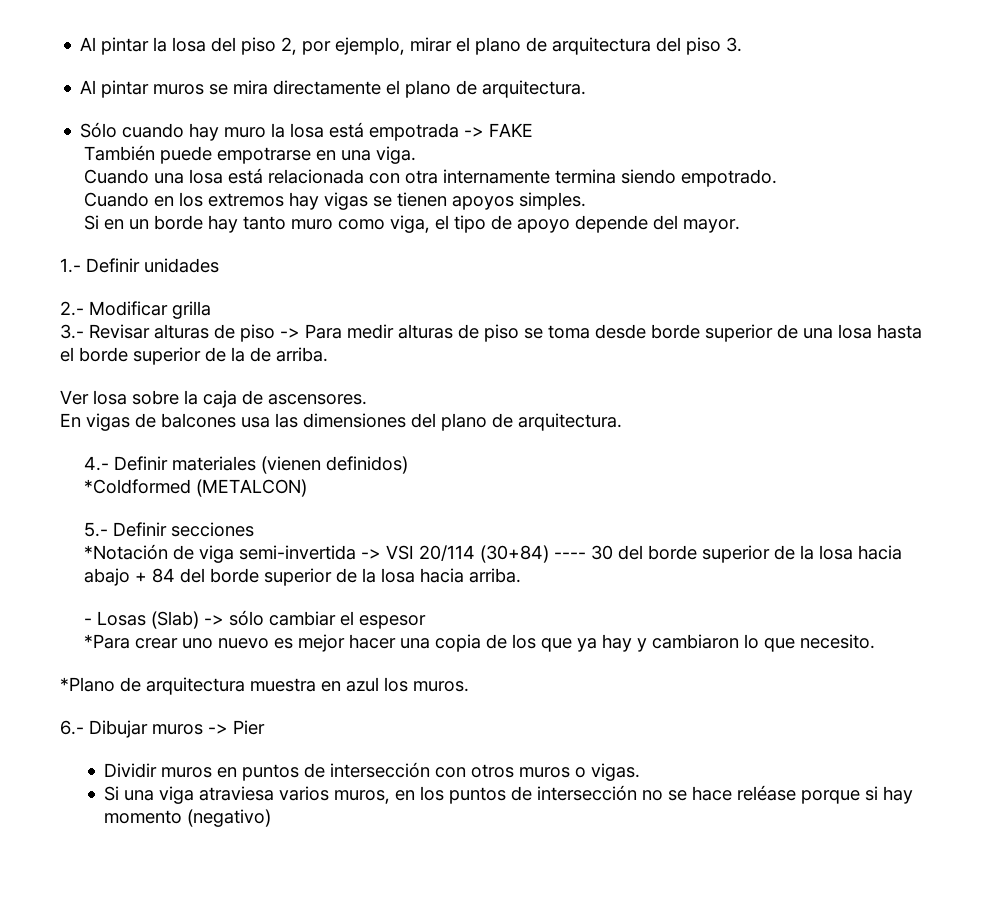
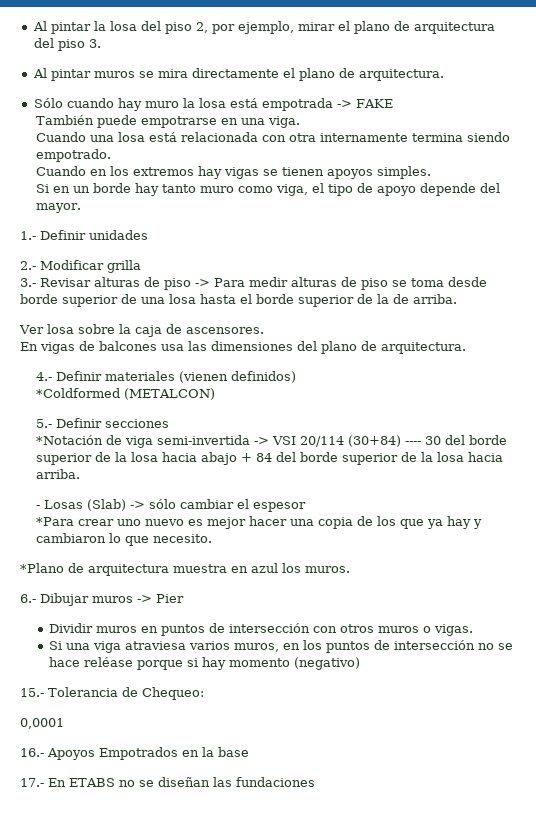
+ 15.- Tolerancia de Chequeo:
+ 0,0001
+ 16.- Apoyos Empotrados en la base
+ 17.- En ETABS no se diseñan las fundaciones

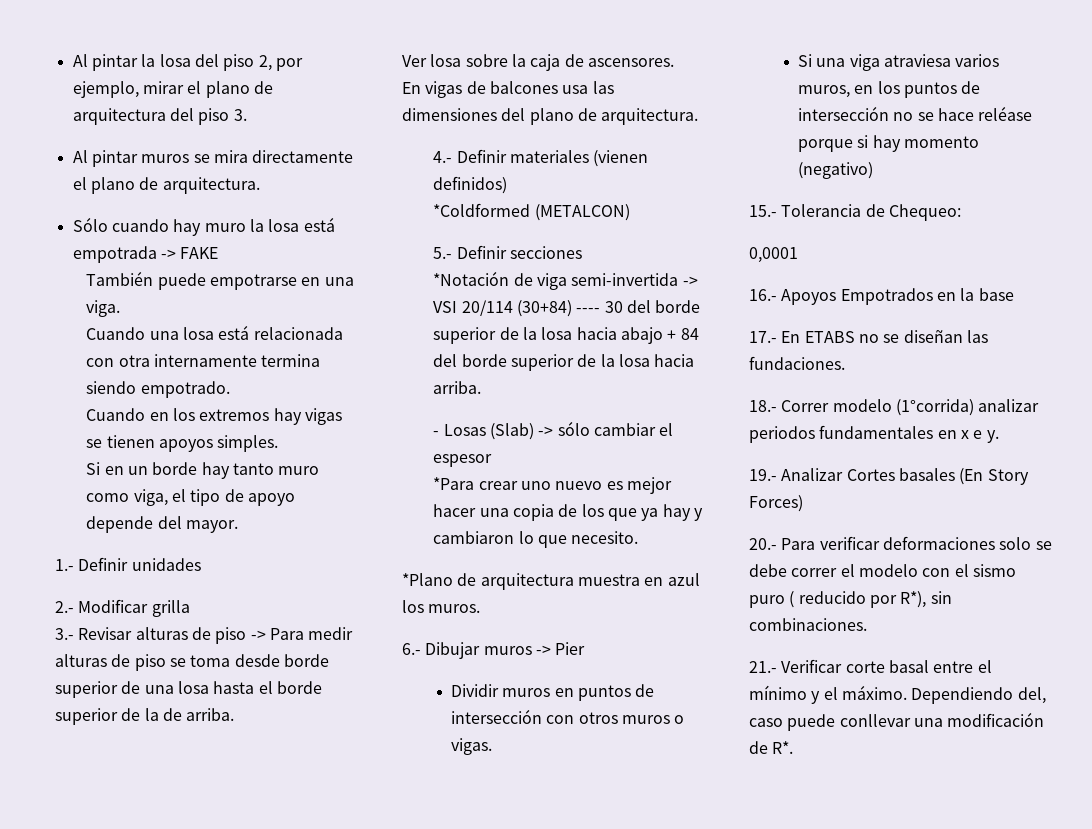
- 17.- En ETABS no se diseñan las fundaciones
+ 17.- En ETABS no se diseñan las fundaciones.
+ 18.- Correr modelo (1°corrida) analizar periodos fundamentales en x e y.
+ 19.- Analizar Cortes basales (En Story Forces)
+ 20.- Para verificar deformaciones solo se debe correr el modelo con el sismo puro ( reducido por R*), sin combinaciones.
+ 21.- Verificar corte basal entre el mínimo y el máximo. Dependiendo del, caso puede conllevar una modificación de R*.

